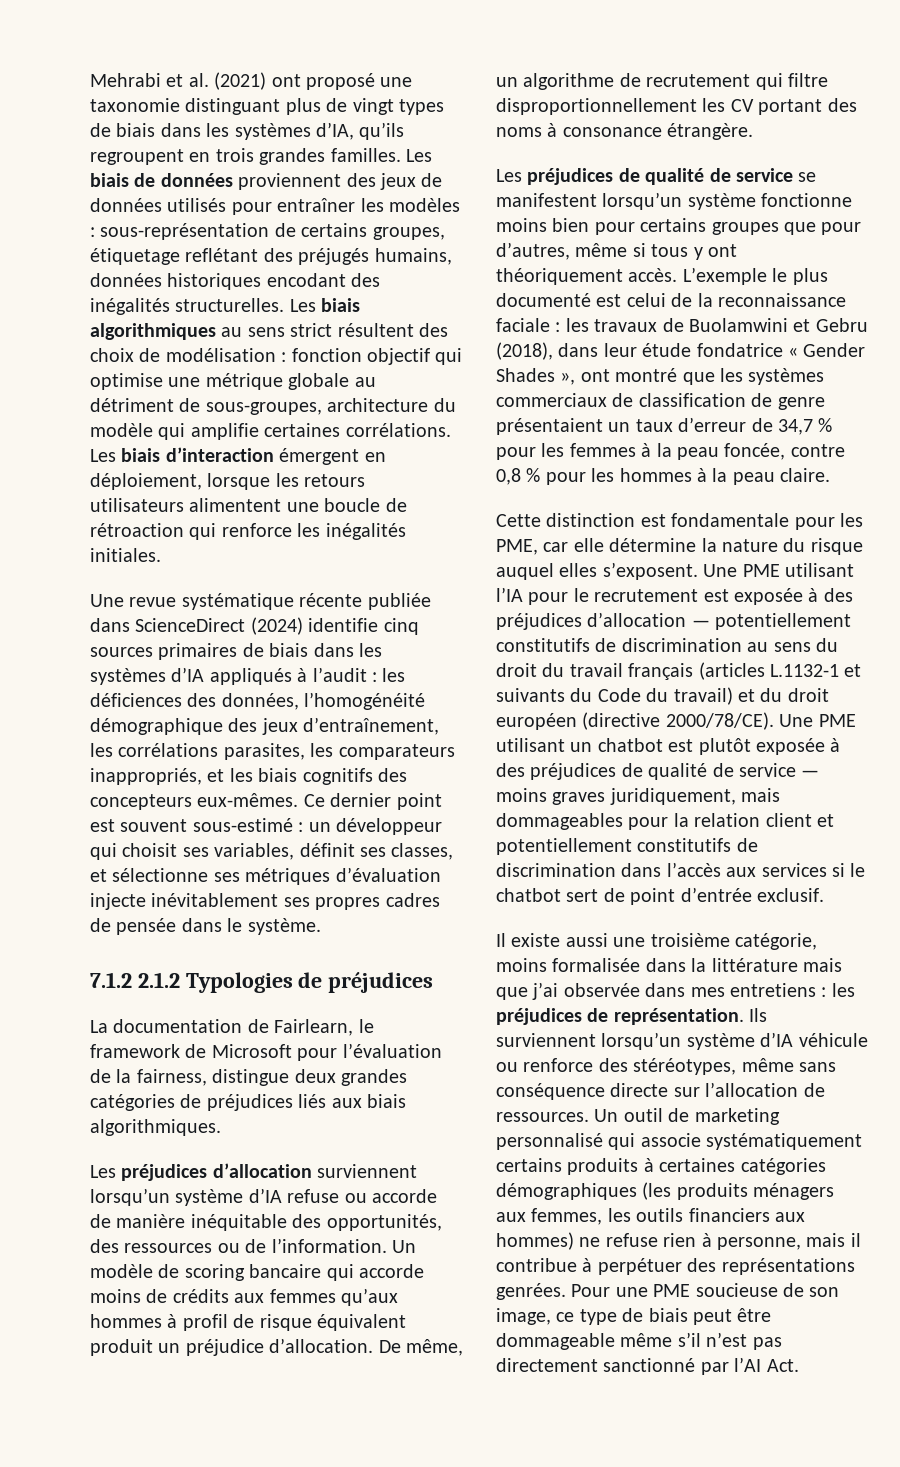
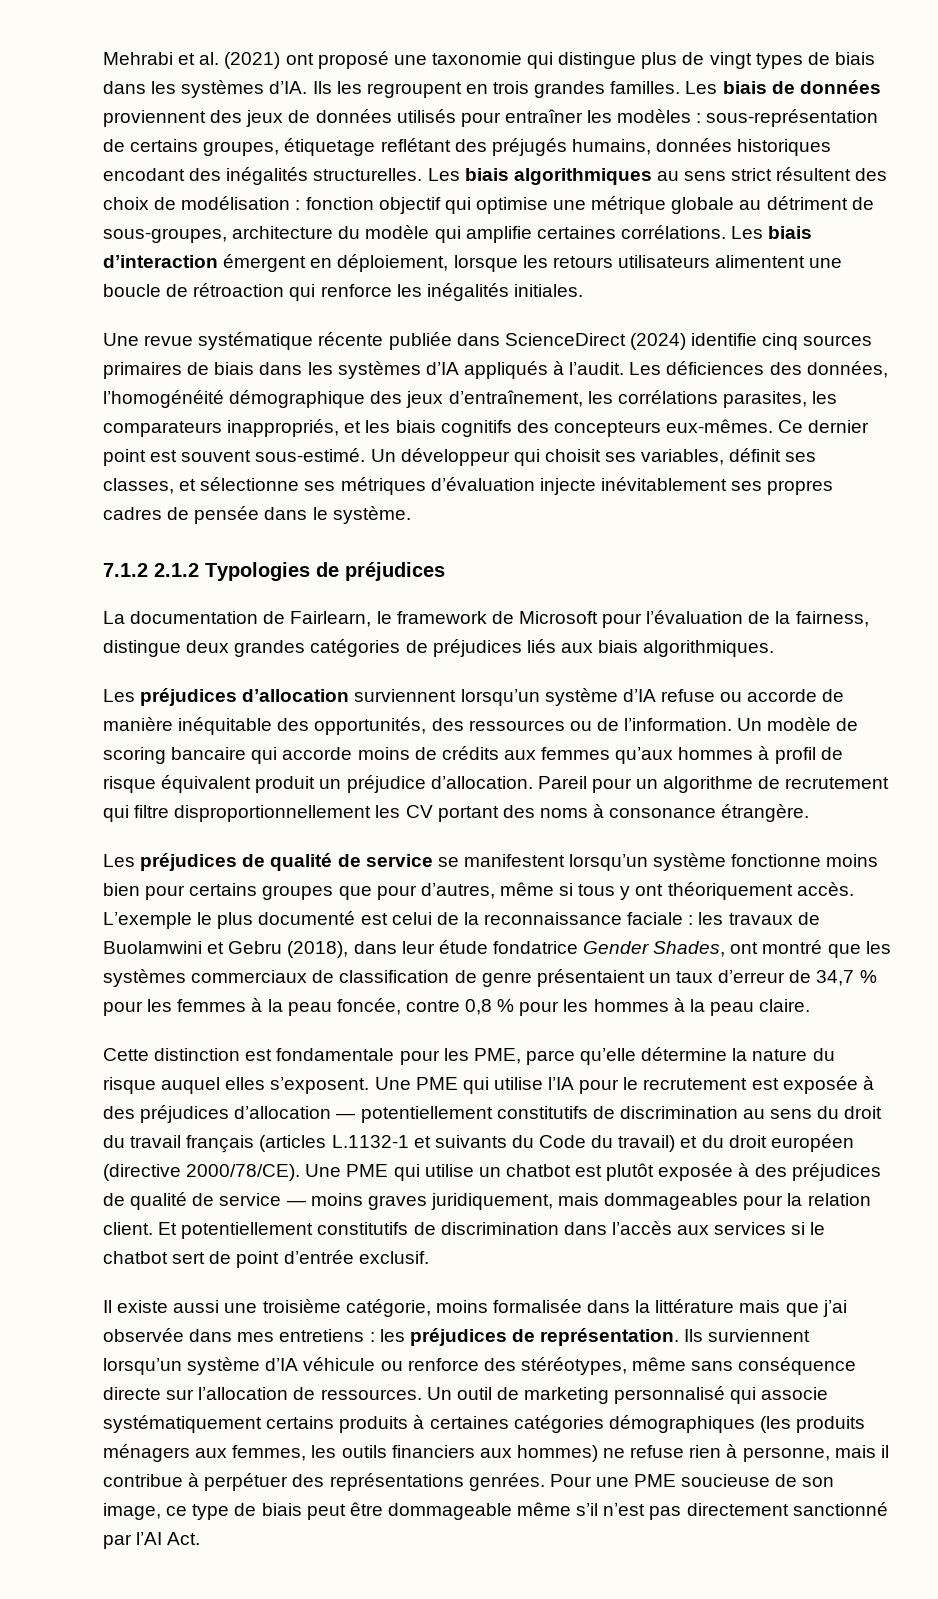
- Mehrabi et al. (2021) ont proposé une taxonomie distinguant plus de vingt types de biais dans les systèmes d’IA, qu’ils regroupent en trois grandes familles.
+ Mehrabi et al. (2021) ont proposé une taxonomie qui distingue plus de vingt types de biais dans les systèmes d’IA. Ils les regroupent en trois grandes familles.
- Une revue systématique récente publiée dans ScienceDirect (2024) identifie cinq sources primaires de biais dans les systèmes d’IA appliqués à l’audit : les déficiences des données, l’homogénéité démographique des jeux d’entraînement, les corrélations parasites, les comparateurs inappropriés, et les biais cognitifs des concepteurs eux-mêmes.
+ Une revue systématique récente publiée dans ScienceDirect (2024) identifie cinq sources primaires de biais dans les systèmes d’IA appliqués à l’audit. Les déficiences des données, l’homogénéité démographique des jeux d’entraînement, les corrélations parasites, les comparateurs inappropriés, et les biais cognitifs des concepteurs eux-mêmes.
- Ce dernier point est souvent sous-estimé : un développeur qui choisit ses variables, définit ses classes, et sélectionne ses métriques d’évaluation injecte inévitablement ses propres cadres de pensée dans le système.
+ Ce dernier point est souvent sous-estimé. Un développeur qui choisit ses variables, définit ses classes, et sélectionne ses métriques d’évaluation injecte inévitablement ses propres cadres de pensée dans le système.
- De même, un algorithme de recrutement qui filtre disproportionnellement les CV portant des noms à consonance étrangère.
+ Pareil pour un algorithme de recrutement qui filtre disproportionnellement les CV portant des noms à consonance étrangère.
- L’exemple le plus documenté est celui de la reconnaissance faciale : les travaux de Buolamwini et Gebru (2018), dans leur étude fondatrice « Gender Shades », ont montré que les systèmes commerciaux de classification de genre présentaient un taux d’erreur de 34,7 % pour les femmes à la peau foncée, contre 0,8 % pour les hommes à la peau claire.
+ L’exemple le plus documenté est celui de la reconnaissance faciale : les travaux de Buolamwini et Gebru (2018), dans leur étude fondatrice Gender Shades, ont montré que les systèmes commerciaux de classification de genre présentaient un taux d’erreur de 34,7 % pour les femmes à la peau foncée, contre 0,8 % pour les hommes à la peau claire.
- Cette distinction est fondamentale pour les PME, car elle détermine la nature du risque auquel elles s’exposent.
+ Cette distinction est fondamentale pour les PME, parce qu’elle détermine la nature du risque auquel elles s’exposent.
- Une PME utilisant l’IA pour le recrutement est exposée à des préjudices d’allocation — potentiellement constitutifs de discrimination au sens du droit du travail français (articles L.1132-1 et suivants du Code du travail) et du droit européen (directive 2000/78/CE).
+ Une PME qui utilise l’IA pour le recrutement est exposée à des préjudices d’allocation — potentiellement constitutifs de discrimination au sens du droit du travail français (articles L.1132-1 et suivants du Code du travail) et du droit européen (directive 2000/78/CE).
- Une PME utilisant un chatbot est plutôt exposée à des préjudices de qualité de service — moins graves juridiquement, mais dommageables pour la relation client et potentiellement constitutifs de discrimination dans l’accès aux services si le chatbot sert de point d’entrée exclusif.
+ Une PME qui utilise un chatbot est plutôt exposée à des préjudices de qualité de service — moins graves juridiquement, mais dommageables pour la relation client. Et potentiellement constitutifs de discrimination dans l’accès aux services si le chatbot sert de point d’entrée exclusif.

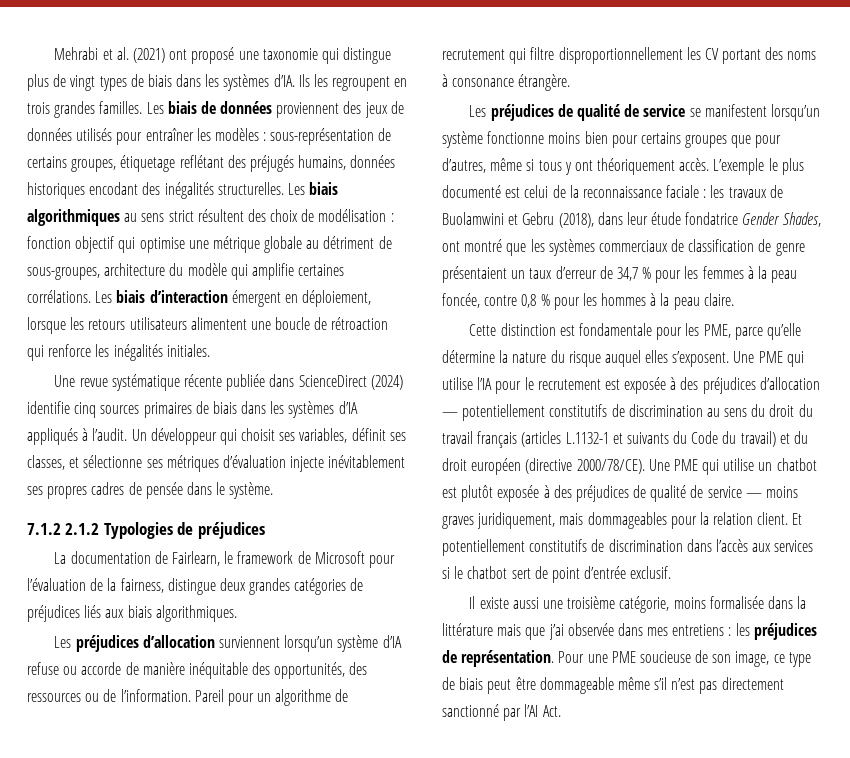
- Les déficiences des données, l’homogénéité démographique des jeux d’entraînement, les corrélations parasites, les comparateurs inappropriés, et les biais cognitifs des concepteurs eux-mêmes. Ce dernier point est souvent sous-estimé.
- Un modèle de scoring bancaire qui accorde moins de crédits aux femmes qu’aux hommes à profil de risque équivalent produit un préjudice d’allocation.
- Ils surviennent lorsqu’un système d’IA véhicule ou renforce des stéréotypes, même sans conséquence directe sur l’allocation de ressources. Un outil de marketing personnalisé qui associe systématiquement certains produits à certaines catégories démographiques (les produits ménagers aux femmes, les outils financiers aux hommes) ne refuse rien à personne, mais il contribue à perpétuer des représentations genrées.

